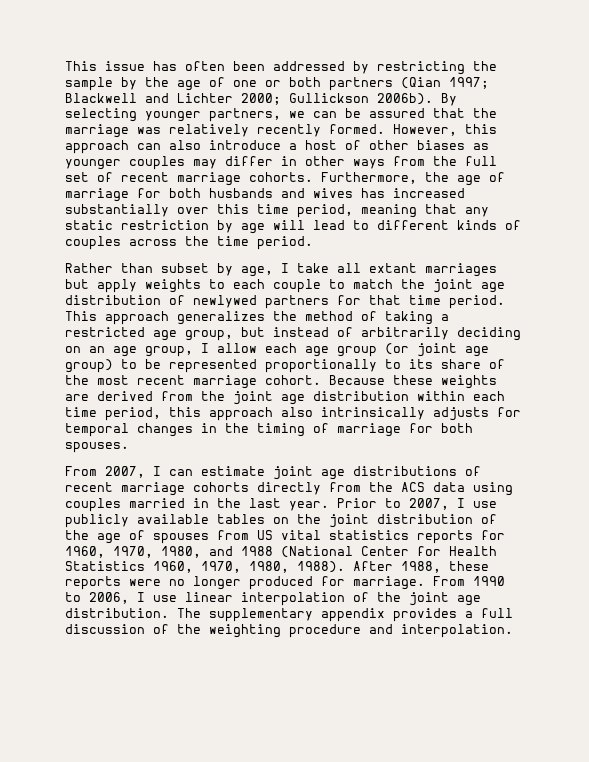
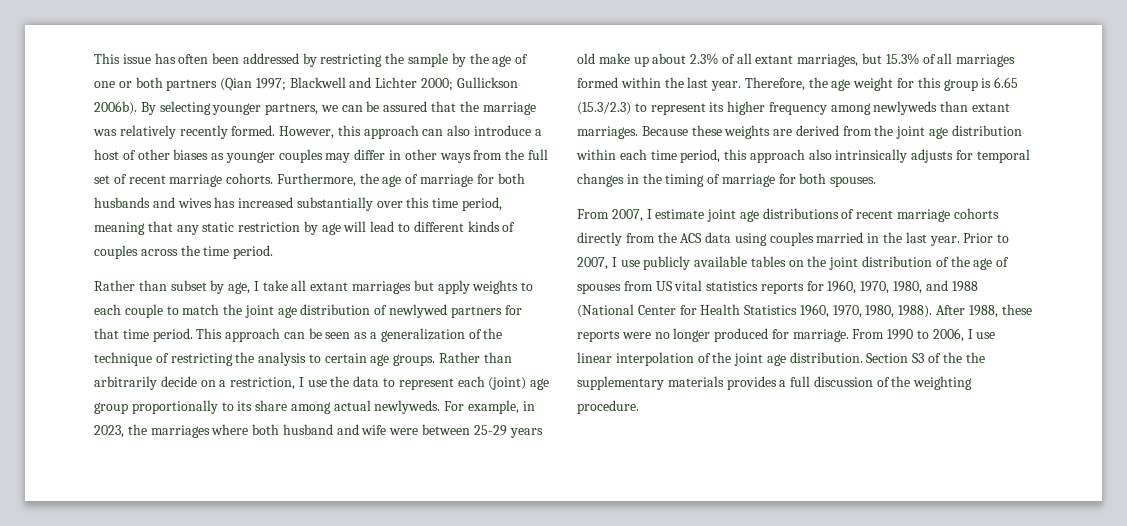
- This approach generalizes the method of taking a restricted age group, but instead of arbitrarily deciding on an age group, I allow each age group (or joint age group) to be represented proportionally to its share of the most recent marriage cohort.
+ This approach can be seen as a generalization of the technique of restricting the analysis to certain age groups. Rather than arbitrarily decide on a restriction, I use the data to represent each (joint) age group proportionally to its share among actual newlyweds. For example, in 2023, the marriages where both husband and wife were between 25-29 years old make up about 2.3% of all extant marriages, but 15.3% of all marriages formed within the last year. Therefore, the age weight for this group is 6.65 (15.3/2.3) to represent its higher frequency among newlyweds than extant marriages.
- From 2007, I can estimate joint age distributions of recent marriage cohorts directly from the ACS data using couples married in the last year.
+ From 2007, I estimate joint age distributions of recent marriage cohorts directly from the ACS data using couples married in the last year.
- The supplementary appendix provides a full discussion of the weighting procedure and interpolation.
+ Section S3 of the the supplementary materials provides a full discussion of the weighting procedure.

